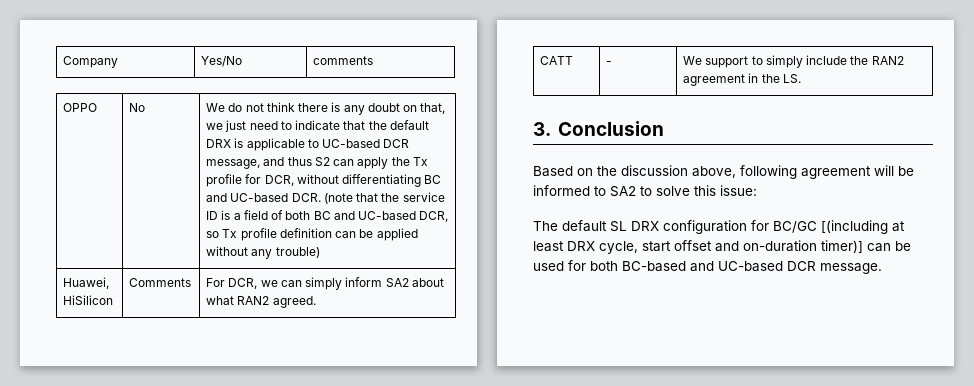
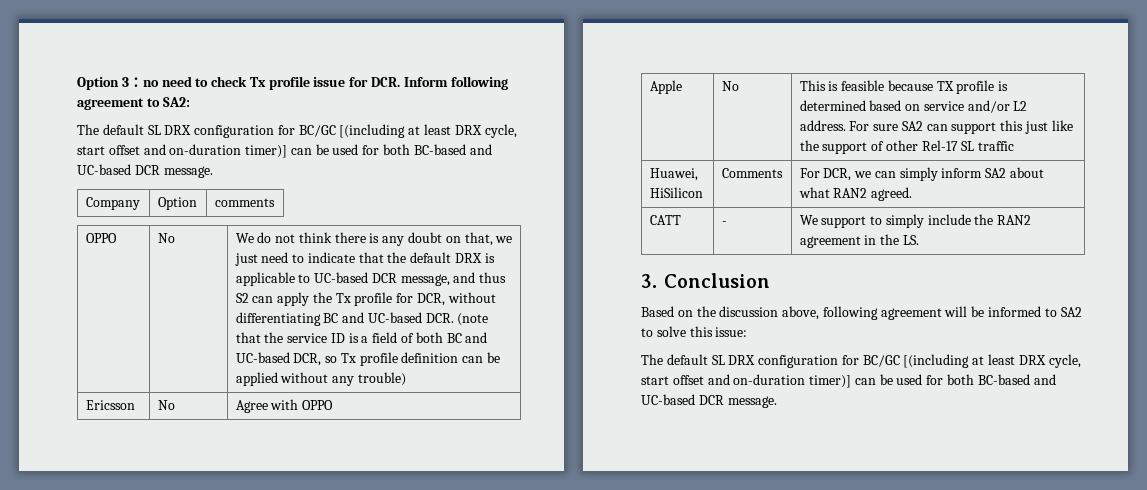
+ Option 3：no need to check Tx profile issue for DCR. Inform following agreement to SA2:
+ The default SL DRX configuration for BC/GC [(including at least DRX cycle, start offset and on-duration timer)] can be used for both BC-based and UC-based DCR message.
- Company | Yes/No | comments
+ Company | Option | comments
+ Ericsson | No | Agree with OPPO
+ Apple | No | This is feasible because TX profile is determined based on service and/or L2 address. For sure SA2 can support this just like the support of other Rel-17 SL traffic

